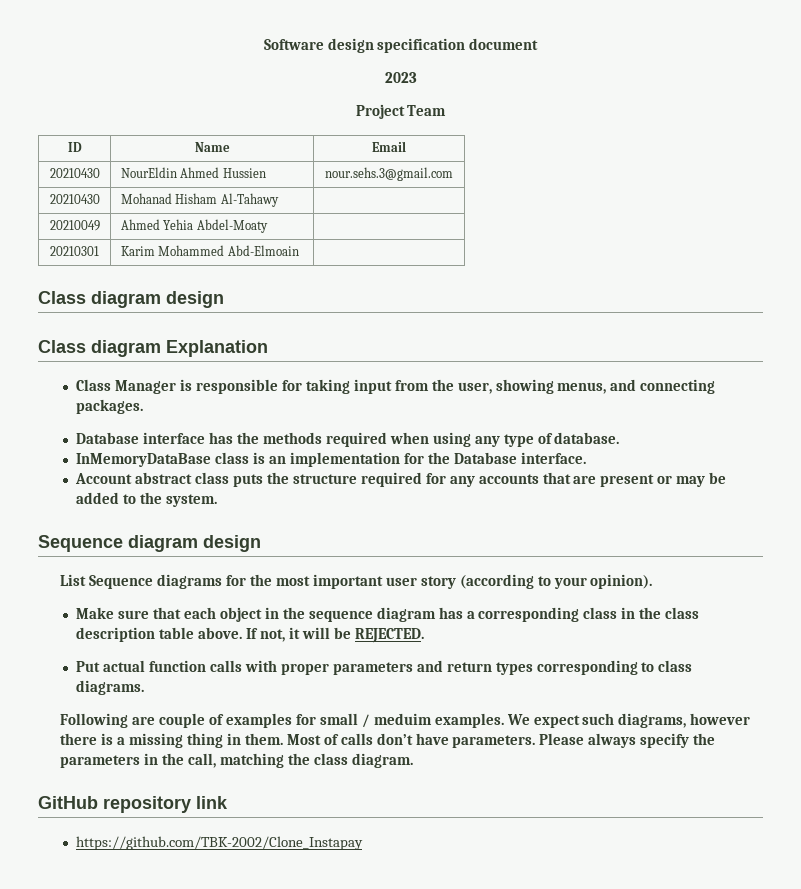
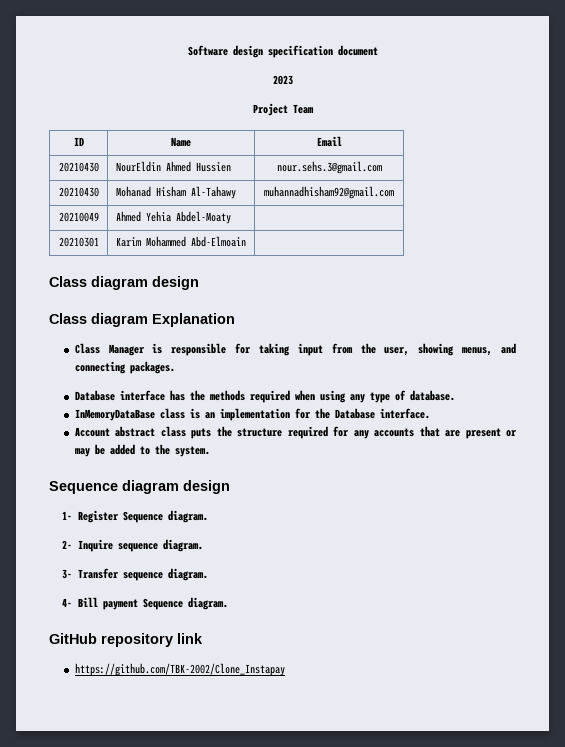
- 20210430 | Mohanad Hisham Al-Tahawy |
+ 20210430 | Mohanad Hisham Al-Tahawy | muhannadhisham92@gmail.com
- List Sequence diagrams for the most important user story (according to your opinion).
- Make sure that each object in the sequence diagram has a corresponding class in the class description table above. If not, it will be REJECTED.
- Put actual function calls with proper parameters and return types corresponding to class diagrams.
- Following are couple of examples for small / meduim examples. We expect such diagrams, however there is a missing thing in them. Most of calls don’t have parameters. Please always specify the parameters in the call, matching the class diagram.
+ 1- Register Sequence diagram.
+ 2- Inquire sequence diagram.
+ 3- Transfer sequence diagram.
+ 4- Bill payment Sequence diagram.

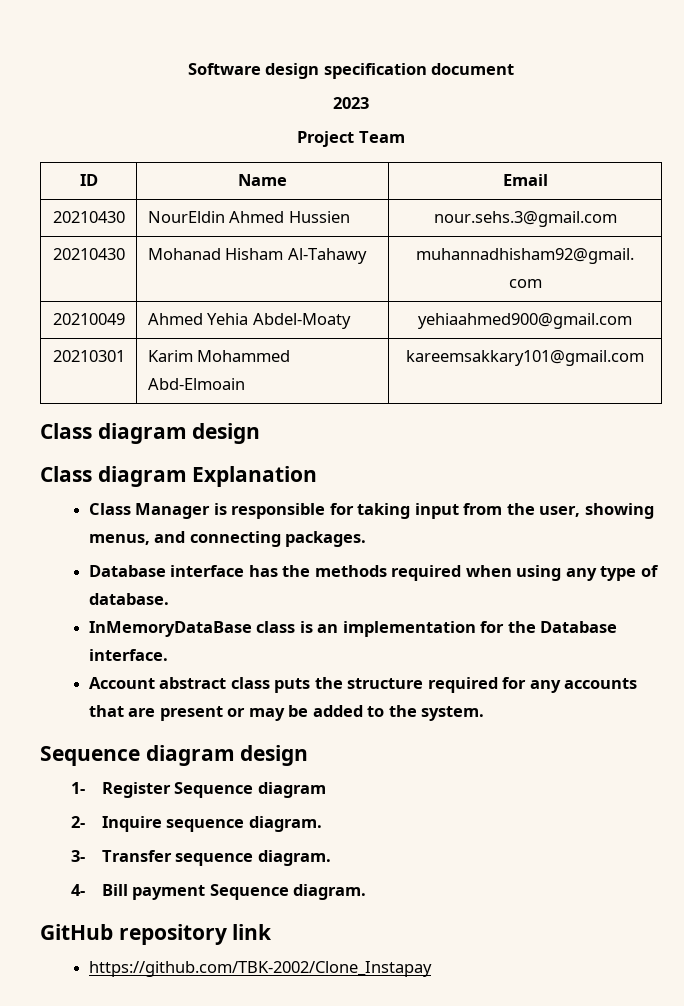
- 20210049 | Ahmed Yehia Abdel-Moaty |
+ 20210049 | Ahmed Yehia Abdel-Moaty | yehiaahmed900@gmail.com
- 20210301 | Karim Mohammed Abd-Elmoain |
+ 20210301 | Karim Mohammed Abd-Elmoain | kareemsakkary101@gmail.com
- 1- Register Sequence diagram.
+ 1- Register Sequence diagram

